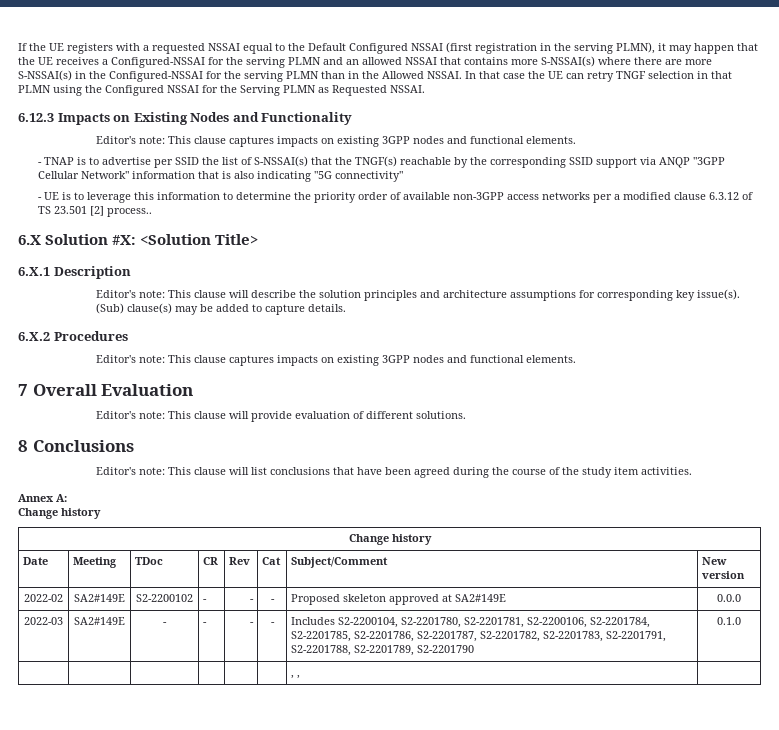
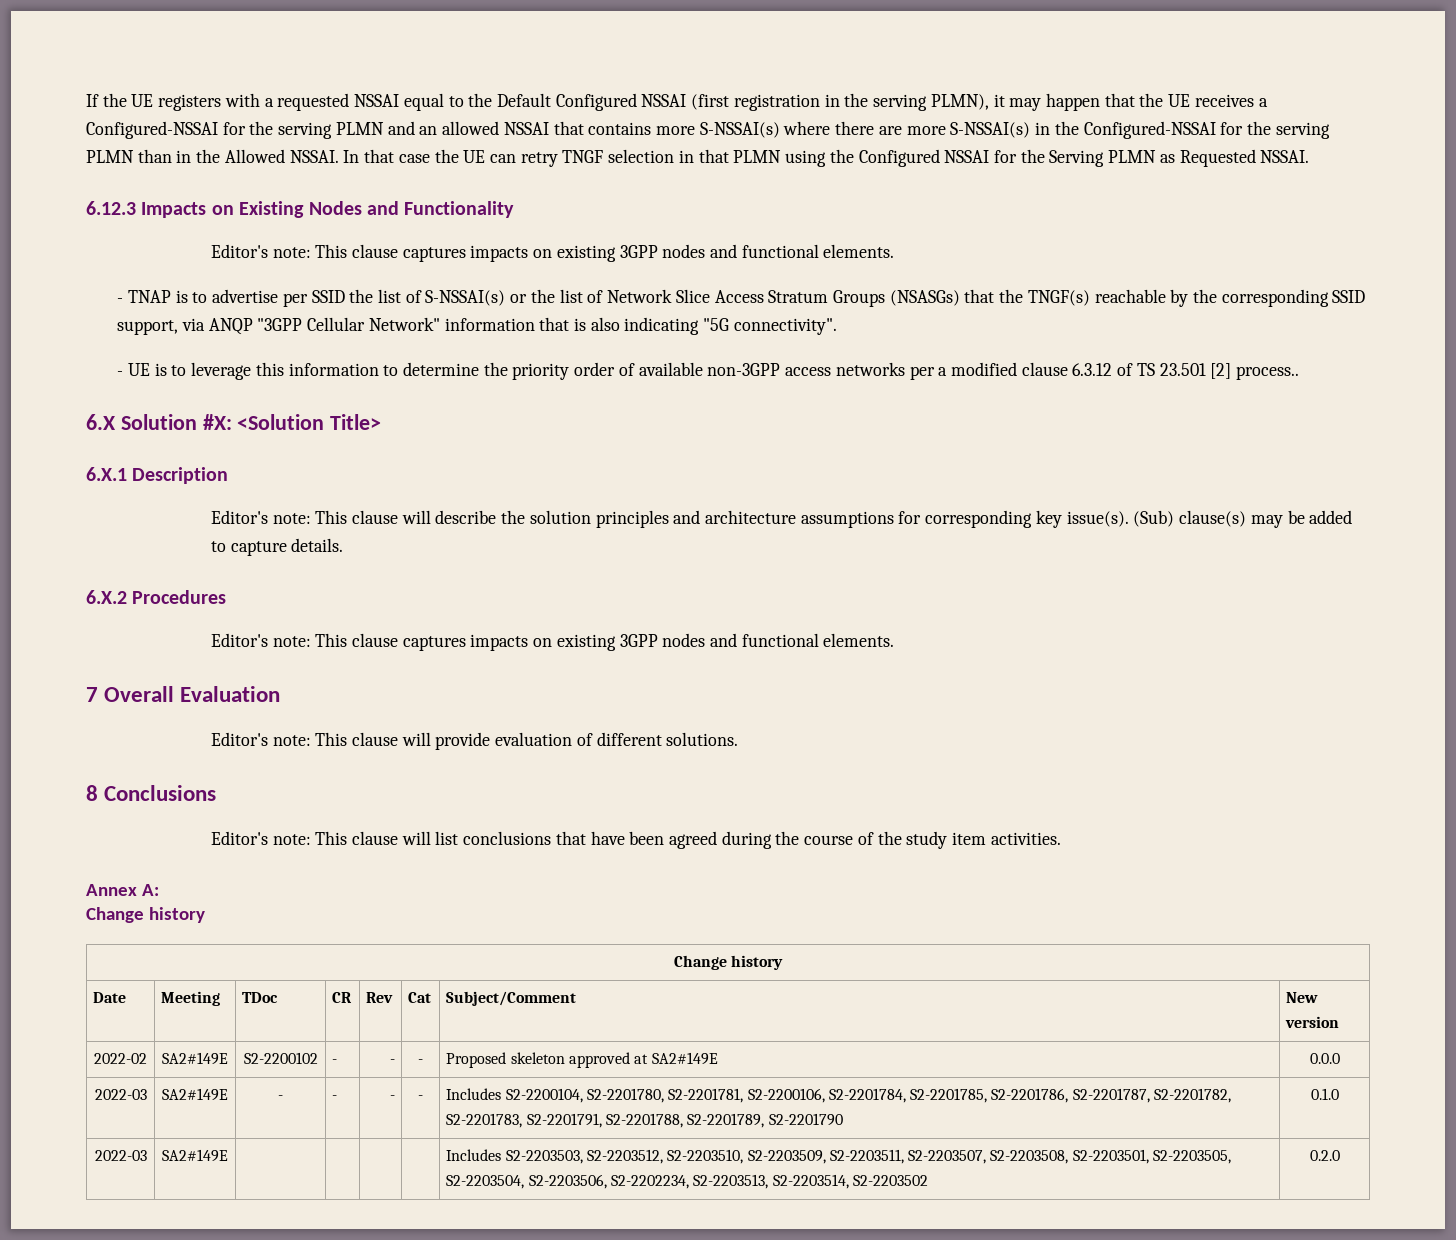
- - TNAP is to advertise per SSID the list of S-NSSAI(s) that the TNGF(s) reachable by the corresponding SSID support via ANQP "3GPP Cellular Network" information that is also indicating "5G connectivity"
+ - TNAP is to advertise per SSID the list of S-NSSAI(s) or the list of Network Slice Access Stratum Groups (NSASGs) that the TNGF(s) reachable by the corresponding SSID support, via ANQP "3GPP Cellular Network" information that is also indicating "5G connectivity".
- | | | | | | , , |
+ 2022-03 | SA2#149E | | | | | Includes S2-2203503, S2-2203512, S2-2203510, S2-2203509, S2-2203511, S2-2203507, S2-2203508, S2-2203501, S2-2203505, S2-2203504, S2-2203506, S2-2202234, S2-2203513, S2-2203514, S2-2203502 | 0.2.0

